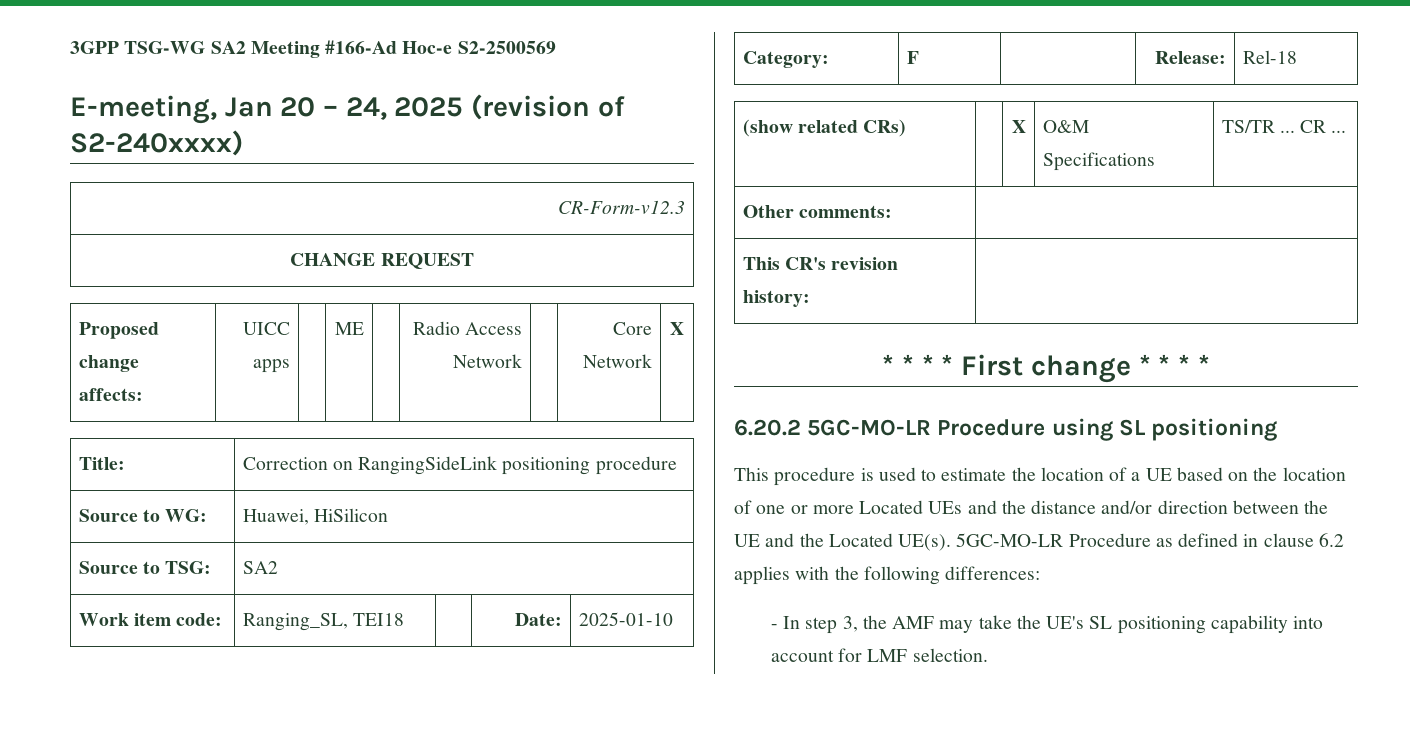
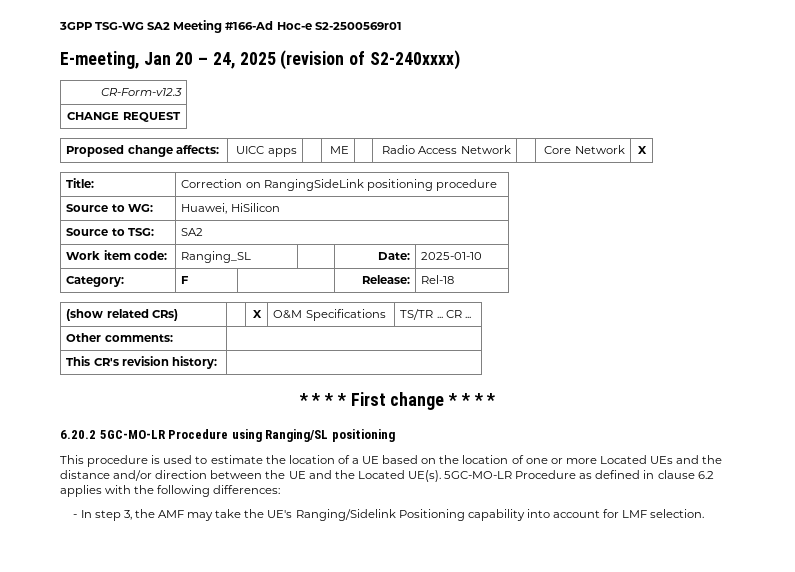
- 3GPP TSG-WG SA2 Meeting #166-Ad Hoc-e S2-2500569
+ 3GPP TSG-WG SA2 Meeting #166-Ad Hoc-e S2-2500569r01
- Work item code: | Ranging_SL, TEI18 | | Date: | 2025-01-10
+ Work item code: | Ranging_SL | | Date: | 2025-01-10
- 6.20.2 5GC-MO-LR Procedure using SL positioning
+ 6.20.2 5GC-MO-LR Procedure using Ranging/SL positioning
- - In step 3, the AMF may take the UE's SL positioning capability into account for LMF selection.
+ - In step 3, the AMF may take the UE's Ranging/Sidelink Positioning capability into account for LMF selection.

